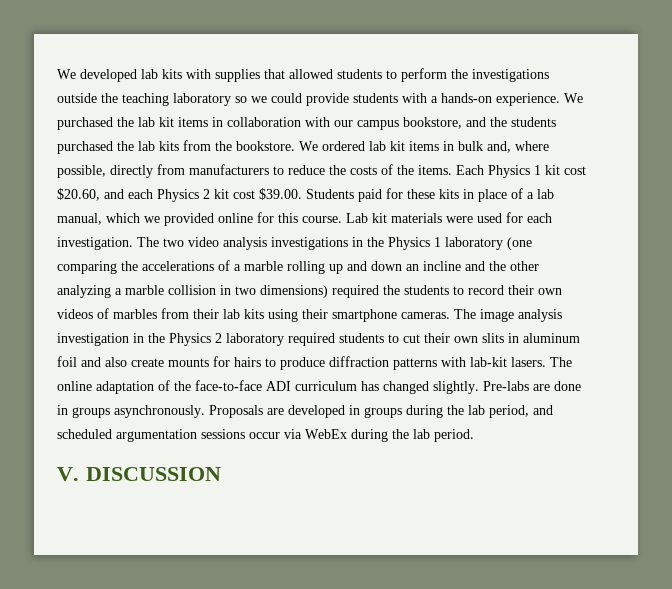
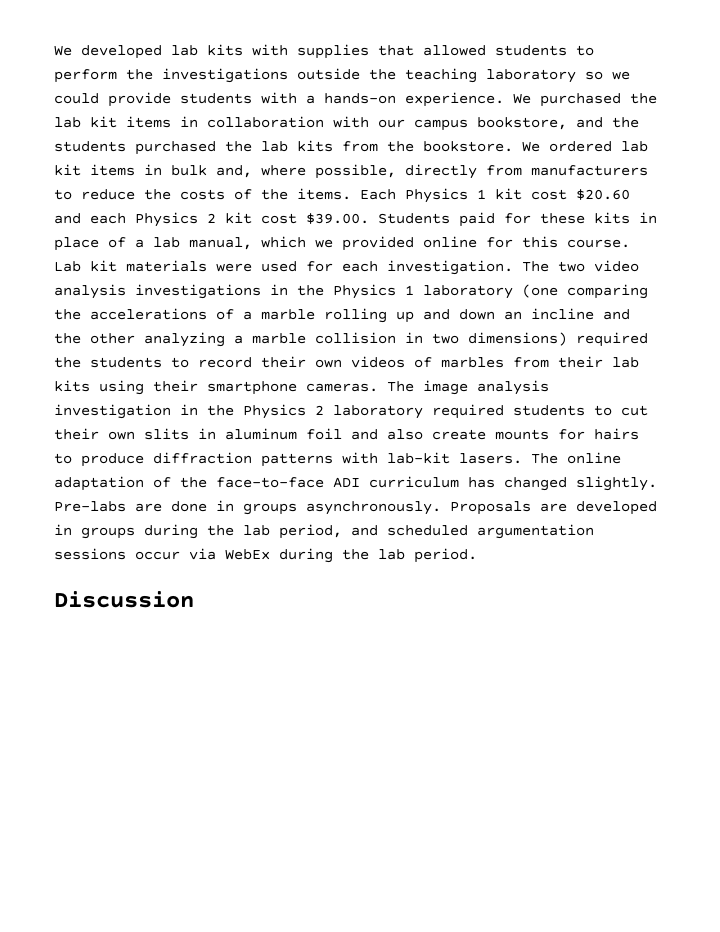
- Each Physics 1 kit cost $20.60, and each Physics 2 kit cost $39.00. Students paid for these kits in place of a lab manual, which we provided online for this course.
+ Each Physics 1 kit cost $20.60 and each Physics 2 kit cost $39.00. Students paid for these kits in place of a lab manual, which we provided online for this course.
- V. DISCUSSION
+ Discussion

